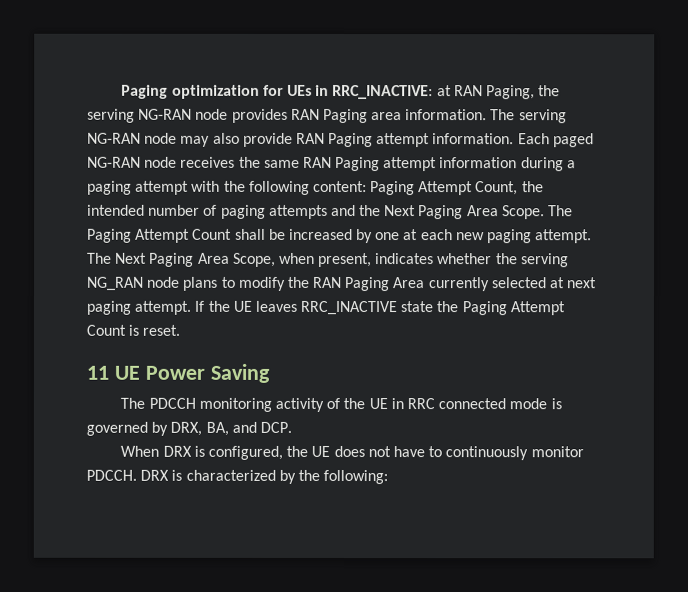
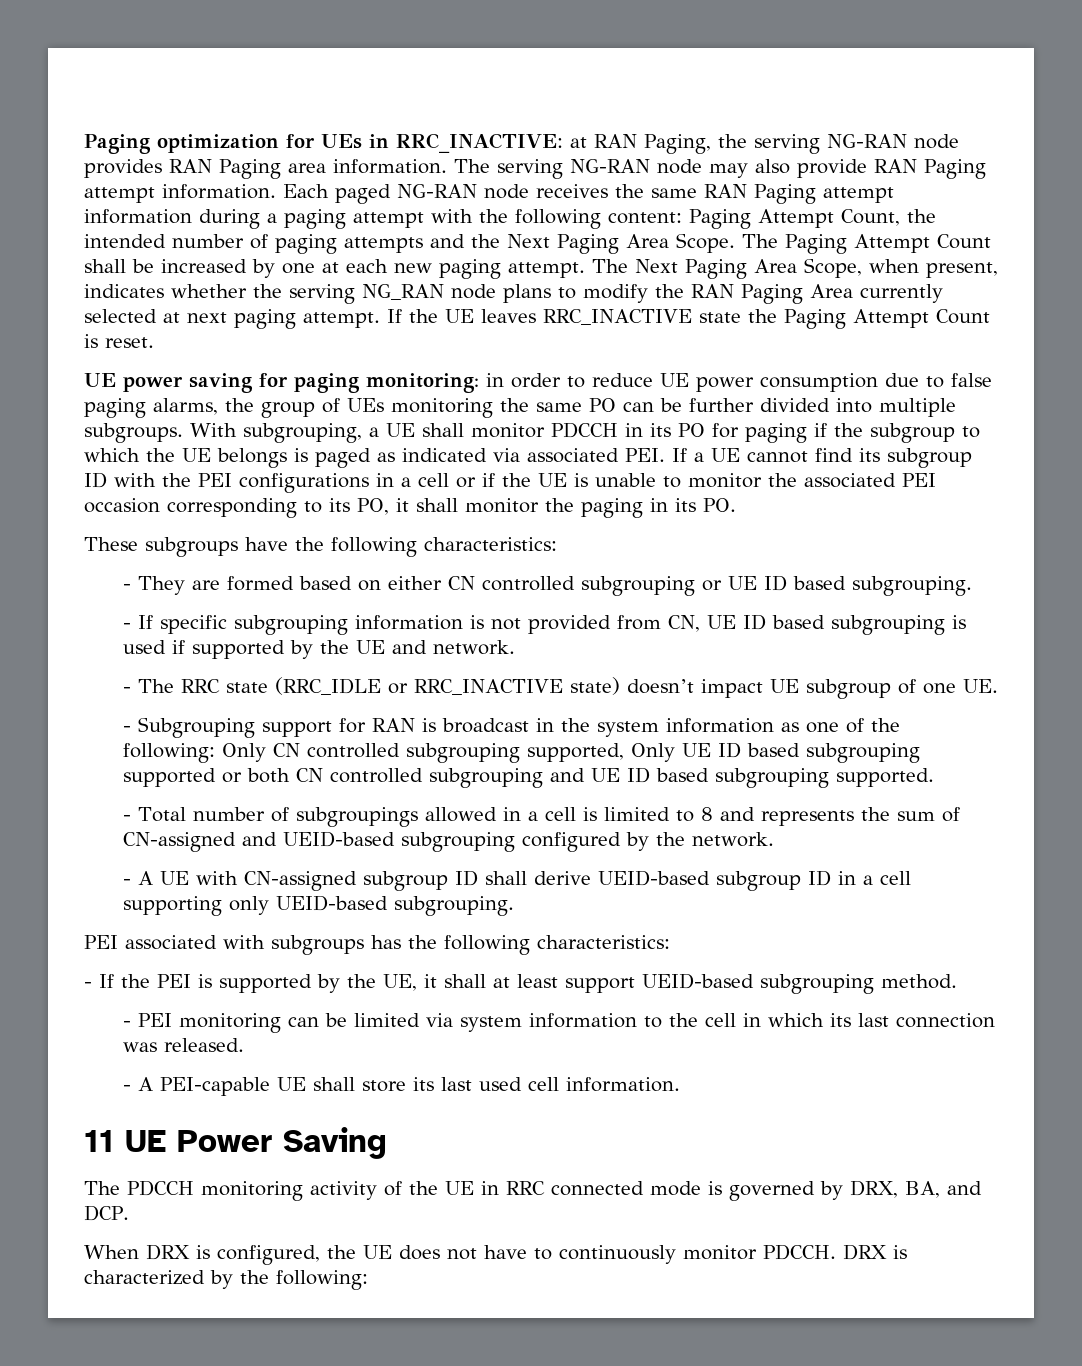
+ UE power saving for paging monitoring: in order to reduce UE power consumption due to false paging alarms, the group of UEs monitoring the same PO can be further divided into multiple subgroups. With subgrouping, a UE shall monitor PDCCH in its PO for paging if the subgroup to which the UE belongs is paged as indicated via associated PEI. If a UE cannot find its subgroup ID with the PEI configurations in a cell or if the UE is unable to monitor the associated PEI occasion corresponding to its PO, it shall monitor the paging in its PO.
+ These subgroups have the following characteristics:
+ - They are formed based on either CN controlled subgrouping or UE ID based subgrouping.
+ - If specific subgrouping information is not provided from CN, UE ID based subgrouping is used if supported by the UE and network.
+ - The RRC state (RRC_IDLE or RRC_INACTIVE state) doesn’t impact UE subgroup of one UE.
+ - Subgrouping support for RAN is broadcast in the system information as one of the following: Only CN controlled subgrouping supported, Only UE ID based subgrouping supported or both CN controlled subgrouping and UE ID based subgrouping supported.
+ - Total number of subgroupings allowed in a cell is limited to 8 and represents the sum of CN-assigned and UEID-based subgrouping configured by the network.
+ - A UE with CN-assigned subgroup ID shall derive UEID-based subgroup ID in a cell supporting only UEID-based subgrouping.
+ PEI associated with subgroups has the following characteristics:
+ - If the PEI is supported by the UE, it shall at least support UEID-based subgrouping method.
+ - PEI monitoring can be limited via system information to the cell in which its last connection was released.
+ - A PEI-capable UE shall store its last used cell information.

